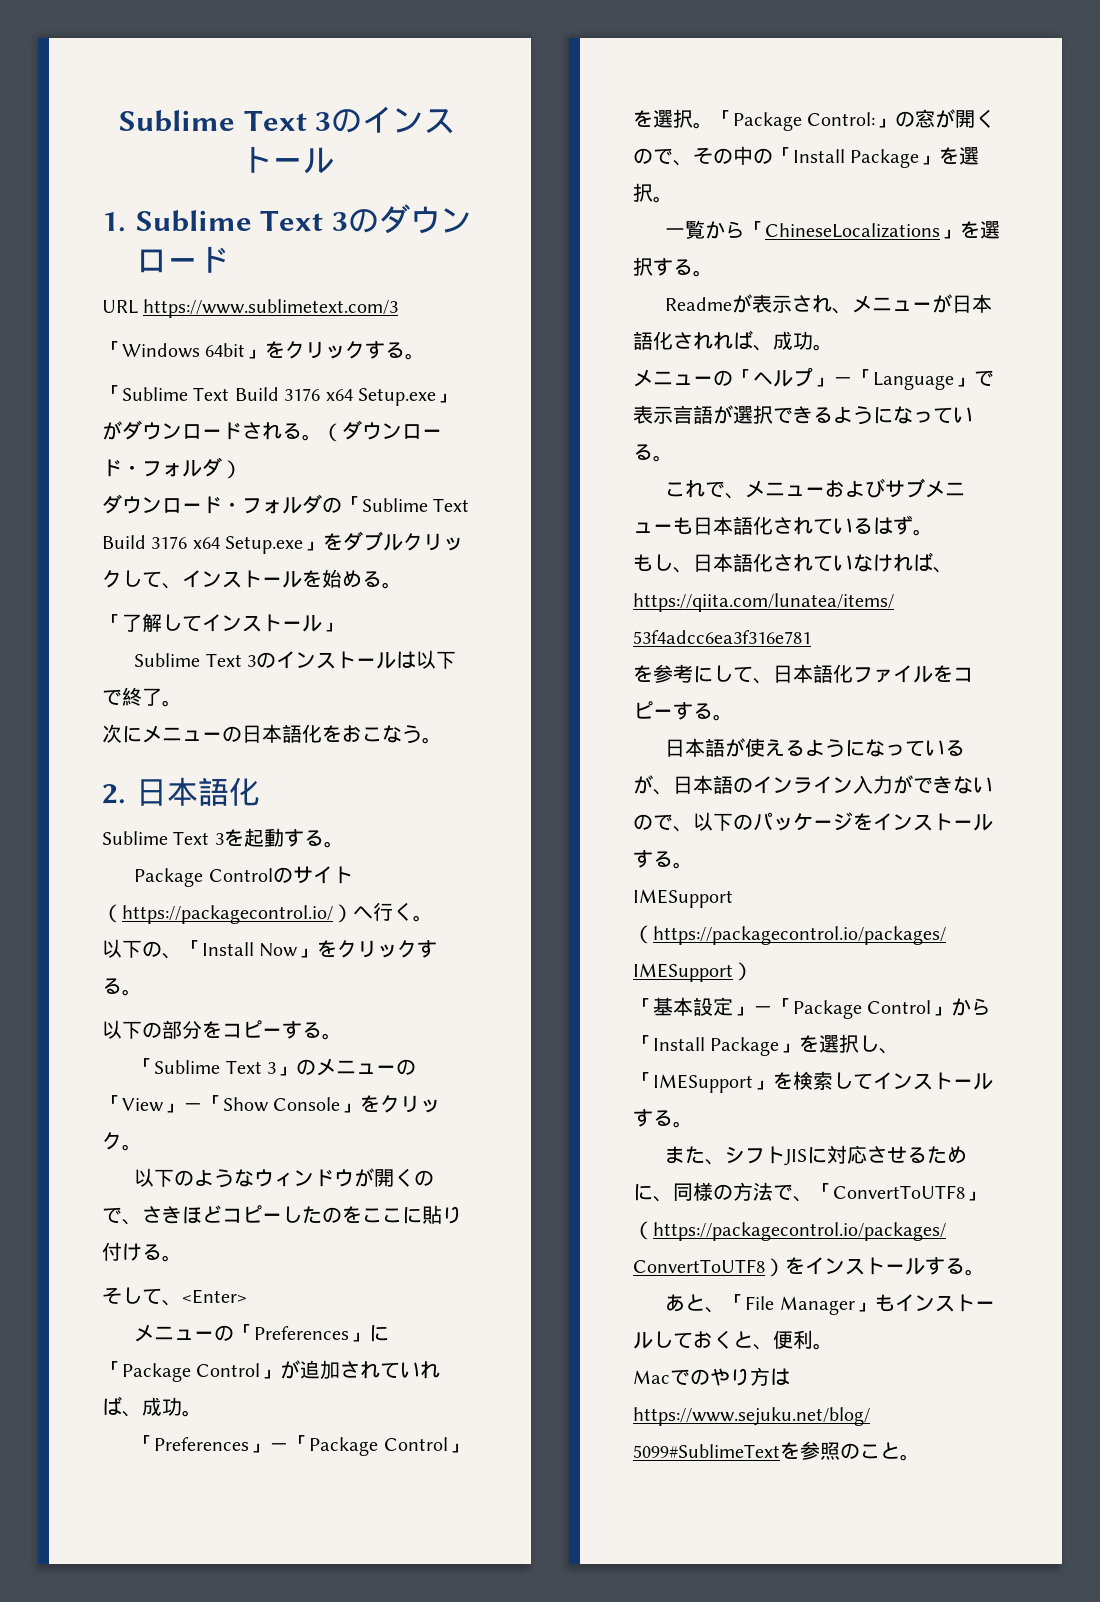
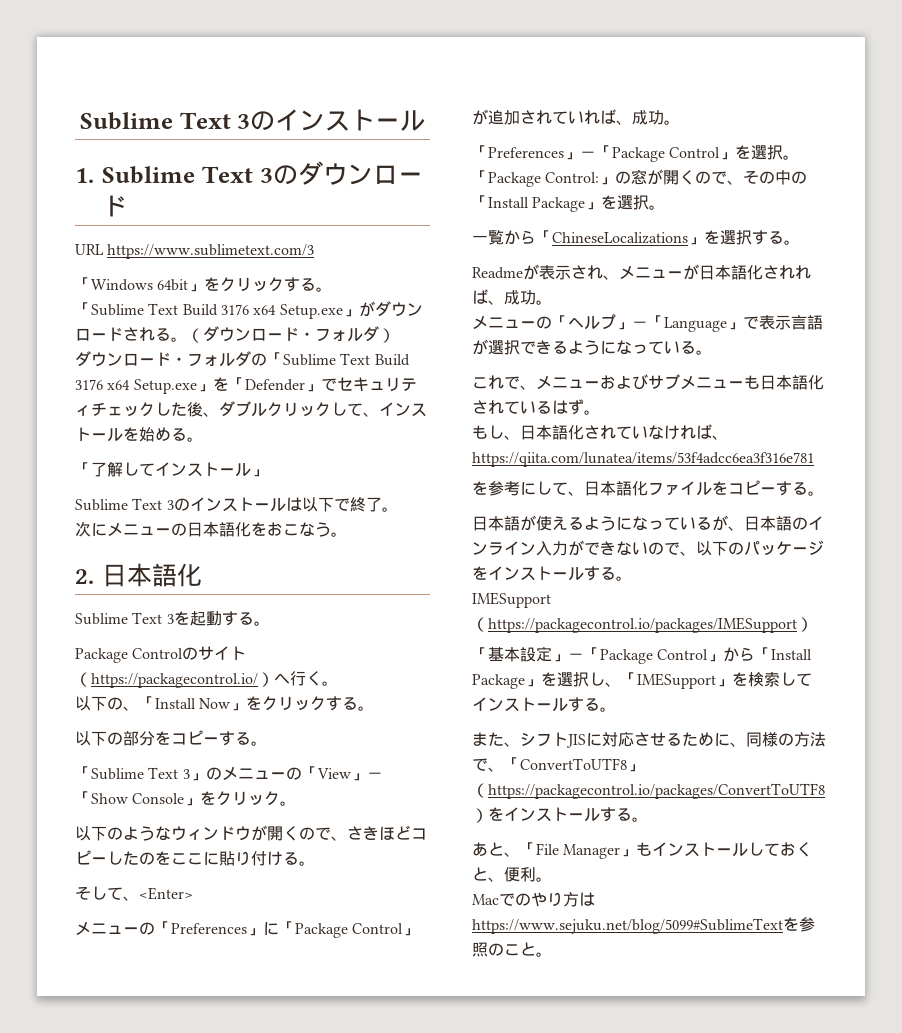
- ダウンロード・フォルダの「Sublime Text Build 3176 x64 Setup.exe」をダブルクリックして、インストールを始める。
+ ダウンロード・フォルダの「Sublime Text Build 3176 x64 Setup.exe」を「Defender」でセキュリティチェックした後、ダブルクリックして、インストールを始める。

